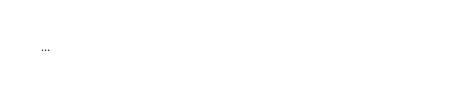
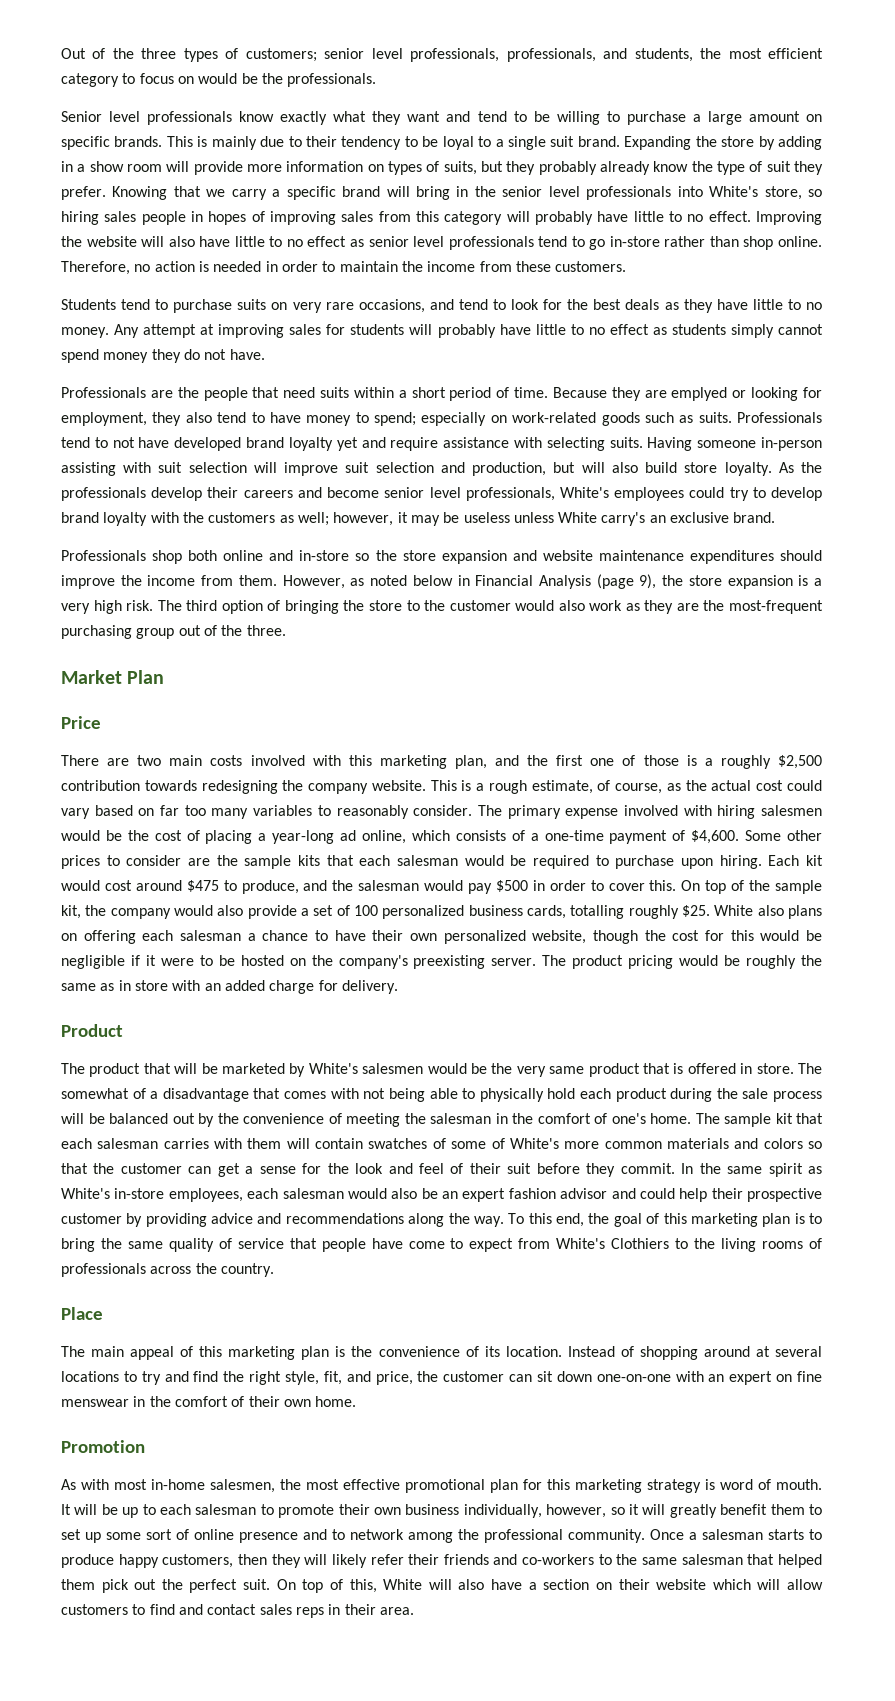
- ...
+ Out of the three types of customers; senior level professionals, professionals, and students, the most efficient category to focus on would be the professionals.
+ Senior level professionals know exactly what they want and tend to be willing to purchase a large amount on specific brands. This is mainly due to their tendency to be loyal to a single suit brand. Expanding the store by adding in a show room will provide more information on types of suits, but they probably already know the type of suit they prefer. Knowing that we carry a specific brand will bring in the senior level professionals into White's store, so hiring sales people in hopes of improving sales from this category will probably have little to no effect. Improving the website will also have little to no effect as senior level professionals tend to go in-store rather than shop online. Therefore, no action is needed in order to maintain the income from these customers.
+ Students tend to purchase suits on very rare occasions, and tend to look for the best deals as they have little to no money. Any attempt at improving sales for students will probably have little to no effect as students simply cannot spend money they do not have.
+ Professionals are the people that need suits within a short period of time. Because they are emplyed or looking for employment, they also tend to have money to spend; especially on work-related goods such as suits. Professionals tend to not have developed brand loyalty yet and require assistance with selecting suits. Having someone in-person assisting with suit selection will improve suit selection and production, but will also build store loyalty. As the professionals develop their careers and become senior level professionals, White's employees could try to develop brand loyalty with the customers as well; however, it may be useless unless White carry's an exclusive brand.
+ Professionals shop both online and in-store so the store expansion and website maintenance expenditures should improve the income from them. However, as noted below in Financial Analysis (page 9), the store expansion is a very high risk. The third option of bringing the store to the customer would also work as they are the most-frequent purchasing group out of the three.
+ Market Plan
+ Price
+ There are two main costs involved with this marketing plan, and the first one of those is a roughly $2,500 contribution towards redesigning the company website. This is a rough estimate, of course, as the actual cost could vary based on far too many variables to reasonably consider. The primary expense involved with hiring salesmen would be the cost of placing a year-long ad online, which consists of a one-time payment of $4,600. Some other prices to consider are the sample kits that each salesman would be required to purchase upon hiring. Each kit would cost around $475 to produce, and the salesman would pay $500 in order to cover this. On top of the sample kit, the company would also provide a set of 100 personalized business cards, totalling roughly $25. White also plans on offering each salesman a chance to have their own personalized website, though the cost for this would be negligible if it were to be hosted on the company's preexisting server. The product pricing would be roughly the same as in store with an added charge for delivery.
+ Product
+ The product that will be marketed by White's salesmen would be the very same product that is offered in store. The somewhat of a disadvantage that comes with not being able to physically hold each product during the sale process will be balanced out by the convenience of meeting the salesman in the comfort of one's home. The sample kit that each salesman carries with them will contain swatches of some of White's more common materials and colors so that the customer can get a sense for the look and feel of their suit before they commit. In the same spirit as White's in-store employees, each salesman would also be an expert fashion advisor and could help their prospective customer by providing advice and recommendations along the way. To this end, the goal of this marketing plan is to bring the same quality of service that people have come to expect from White's Clothiers to the living rooms of professionals across the country.
+ Place
+ The main appeal of this marketing plan is the convenience of its location. Instead of shopping around at several locations to try and find the right style, fit, and price, the customer can sit down one-on-one with an expert on fine menswear in the comfort of their own home.
+ Promotion
+ As with most in-home salesmen, the most effective promotional plan for this marketing strategy is word of mouth. It will be up to each salesman to promote their own business individually, however, so it will greatly benefit them to set up some sort of online presence and to network among the professional community. Once a salesman starts to produce happy customers, then they will likely refer their friends and co-workers to the same salesman that helped them pick out the perfect suit. On top of this, White will also have a section on their website which will allow customers to find and contact sales reps in their area.

